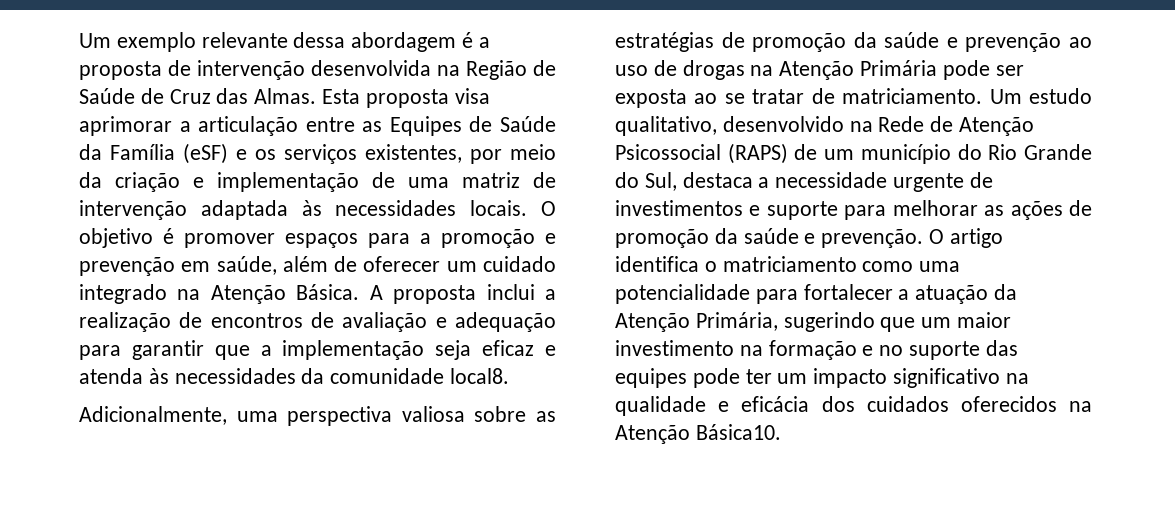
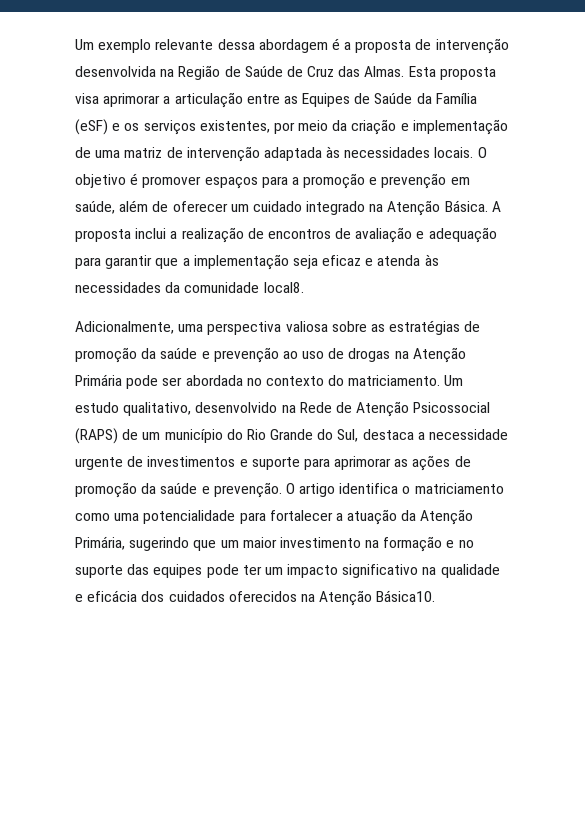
- Adicionalmente, uma perspectiva valiosa sobre as estratégias de promoção da saúde e prevenção ao uso de drogas na Atenção Primária pode ser exposta ao se tratar de matriciamento.
+ Adicionalmente, uma perspectiva valiosa sobre as estratégias de promoção da saúde e prevenção ao uso de drogas na Atenção Primária pode ser abordada no contexto do matriciamento.
- Um estudo qualitativo, desenvolvido na Rede de Atenção Psicossocial (RAPS) de um município do Rio Grande do Sul, destaca a necessidade urgente de investimentos e suporte para melhorar as ações de promoção da saúde e prevenção.
+ Um estudo qualitativo, desenvolvido na Rede de Atenção Psicossocial (RAPS) de um município do Rio Grande do Sul, destaca a necessidade urgente de investimentos e suporte para aprimorar as ações de promoção da saúde e prevenção.

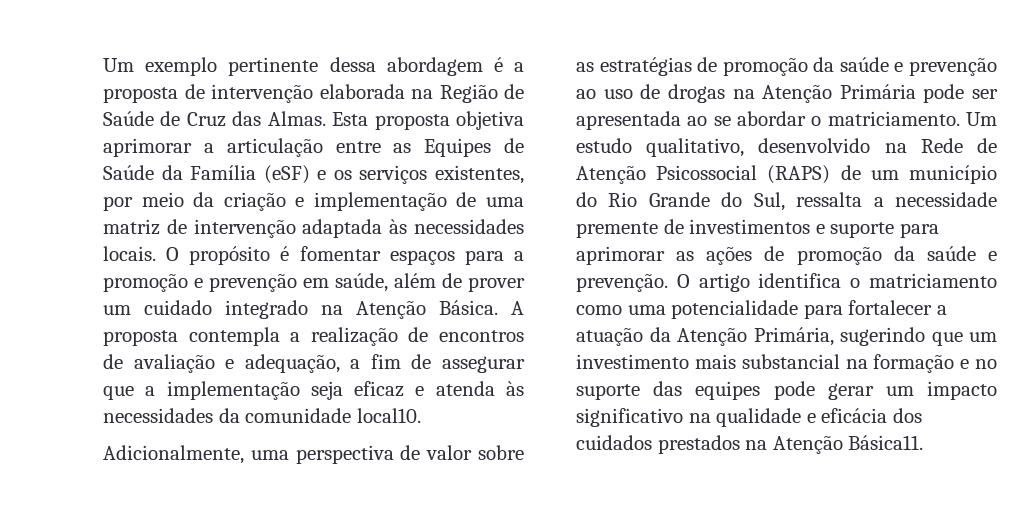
- Um exemplo relevante dessa abordagem é a proposta de intervenção desenvolvida na Região de Saúde de Cruz das Almas.
+ Um exemplo pertinente dessa abordagem é a proposta de intervenção elaborada na Região de Saúde de Cruz das Almas.
- Esta proposta visa aprimorar a articulação entre as Equipes de Saúde da Família (eSF) e os serviços existentes, por meio da criação e implementação de uma matriz de intervenção adaptada às necessidades locais.
+ Esta proposta objetiva aprimorar a articulação entre as Equipes de Saúde da Família (eSF) e os serviços existentes, por meio da criação e implementação de uma matriz de intervenção adaptada às necessidades locais.
- O objetivo é promover espaços para a promoção e prevenção em saúde, além de oferecer um cuidado integrado na Atenção Básica.
+ O propósito é fomentar espaços para a promoção e prevenção em saúde, além de prover um cuidado integrado na Atenção Básica.
- A proposta inclui a realização de encontros de avaliação e adequação para garantir que a implementação seja eficaz e atenda às necessidades da comunidade local8.
+ A proposta contempla a realização de encontros de avaliação e adequação, a fim de assegurar que a implementação seja eficaz e atenda às necessidades da comunidade local10.
- Adicionalmente, uma perspectiva valiosa sobre as estratégias de promoção da saúde e prevenção ao uso de drogas na Atenção Primária pode ser abordada no contexto do matriciamento.
+ Adicionalmente, uma perspectiva de valor sobre as estratégias de promoção da saúde e prevenção ao uso de drogas na Atenção Primária pode ser apresentada ao se abordar o matriciamento.
- Um estudo qualitativo, desenvolvido na Rede de Atenção Psicossocial (RAPS) de um município do Rio Grande do Sul, destaca a necessidade urgente de investimentos e suporte para aprimorar as ações de promoção da saúde e prevenção.
+ Um estudo qualitativo, desenvolvido na Rede de Atenção Psicossocial (RAPS) de um município do Rio Grande do Sul, ressalta a necessidade premente de investimentos e suporte para aprimorar as ações de promoção da saúde e prevenção.
- O artigo identifica o matriciamento como uma potencialidade para fortalecer a atuação da Atenção Primária, sugerindo que um maior investimento na formação e no suporte das equipes pode ter um impacto significativo na qualidade e eficácia dos cuidados oferecidos na Atenção Básica10.
+ O artigo identifica o matriciamento como uma potencialidade para fortalecer a atuação da Atenção Primária, sugerindo que um investimento mais substancial na formação e no suporte das equipes pode gerar um impacto significativo na qualidade e eficácia dos cuidados prestados na Atenção Básica11.

